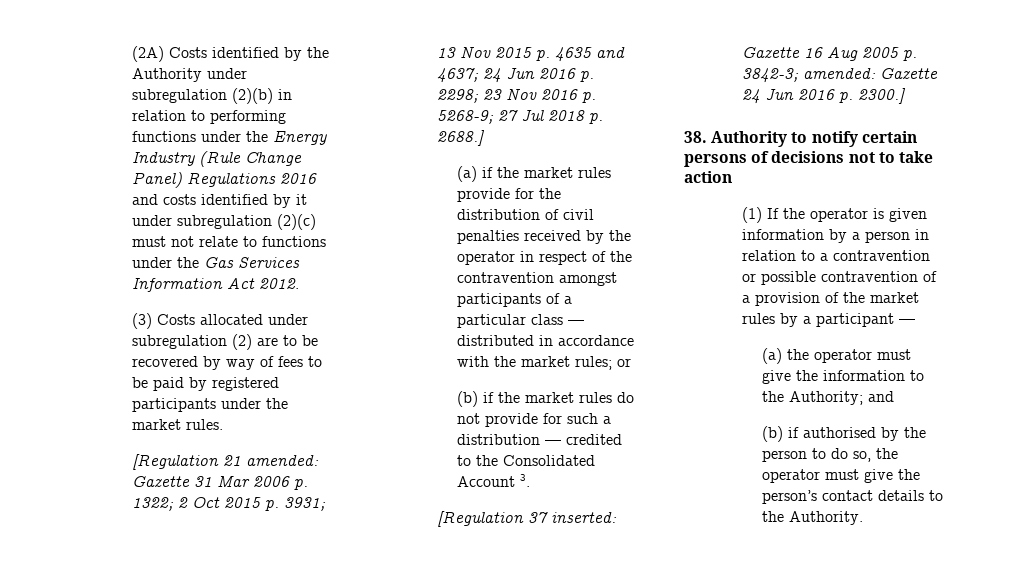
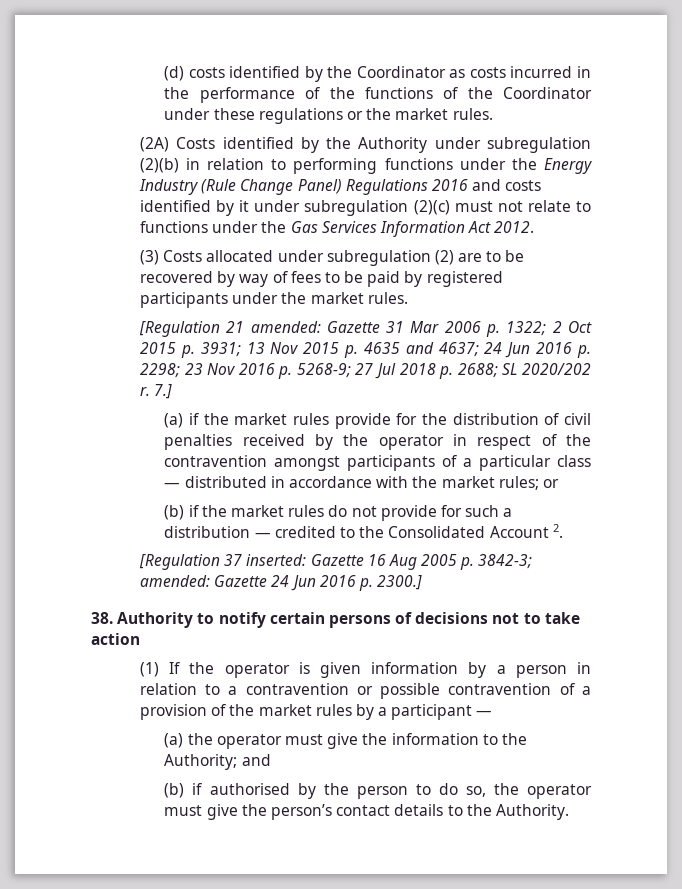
+ (d) costs identified by the Coordinator as costs incurred in the performance of the functions of the Coordinator under these regulations or the market rules.
- [Regulation 21 amended: Gazette 31 Mar 2006 p. 1322; 2 Oct 2015 p. 3931; 13 Nov 2015 p. 4635 and 4637; 24 Jun 2016 p. 2298; 23 Nov 2016 p. 5268-9; 27 Jul 2018 p. 2688.]
+ [Regulation 21 amended: Gazette 31 Mar 2006 p. 1322; 2 Oct 2015 p. 3931; 13 Nov 2015 p. 4635 and 4637; 24 Jun 2016 p. 2298; 23 Nov 2016 p. 5268-9; 27 Jul 2018 p. 2688; SL 2020/202 r. 7.]
- (b) if the market rules do not provide for such a distribution — credited to the Consolidated Account 3.
+ (b) if the market rules do not provide for such a distribution — credited to the Consolidated Account 2.

